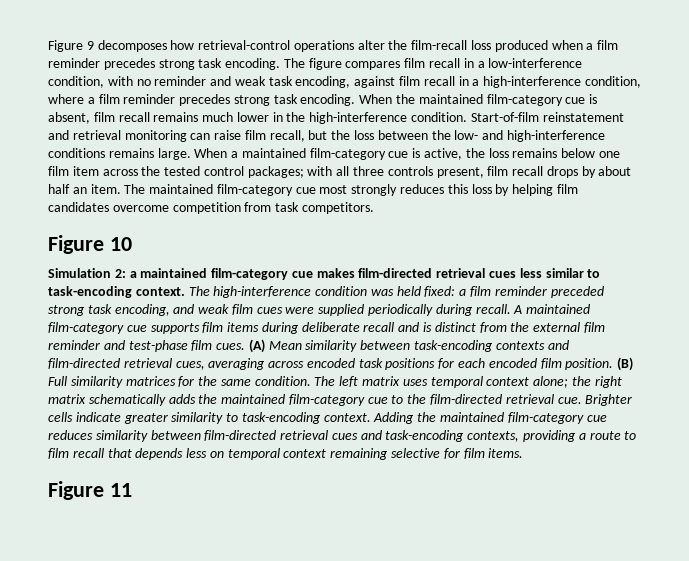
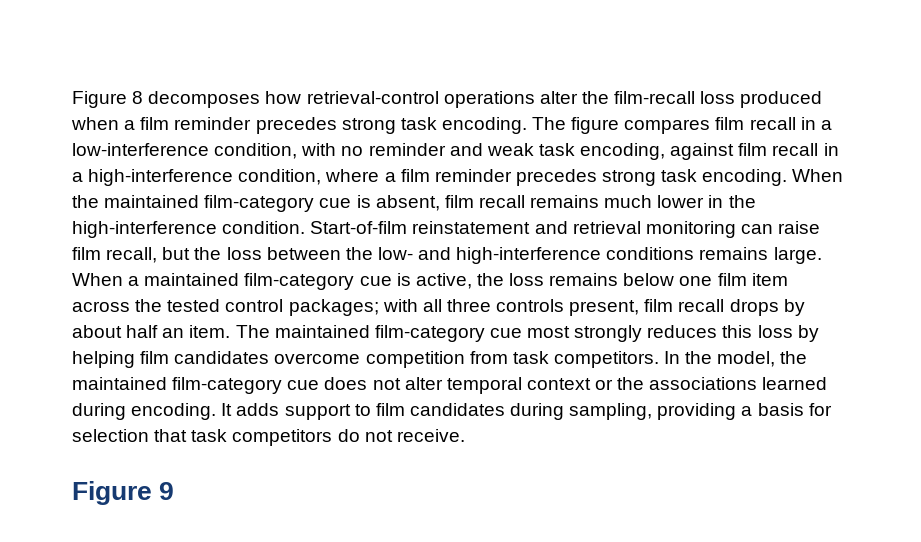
- Figure 9 decomposes how retrieval-control operations alter the film-recall loss produced when a film reminder precedes strong task encoding.
+ Figure 8 decomposes how retrieval-control operations alter the film-recall loss produced when a film reminder precedes strong task encoding.
- The maintained film-category cue most strongly reduces this loss by helping film candidates overcome competition from task competitors.
- Figure 10
- Simulation 2: a maintained film-category cue makes film-directed retrieval cues less similar to task-encoding context. The high-interference condition was held fixed: a film reminder preceded strong task encoding, and weak film cues were supplied periodically during recall. A maintained film-category cue supports film items during deliberate recall and is distinct from the external film reminder and test-phase film cues. (A) Mean similarity between task-encoding contexts and film-directed retrieval cues, averaging across encoded task positions for each encoded film position. (B) Full similarity matrices for the same condition. The left matrix uses temporal context alone; the right matrix schematically adds the maintained film-category cue to the film-directed retrieval cue. Brighter cells indicate greater similarity to task-encoding context. Adding the maintained film-category cue reduces similarity between film-directed retrieval cues and task-encoding contexts, providing a route to film recall that depends less on temporal context remaining selective for film items.
- Figure 11
+ The maintained film-category cue most strongly reduces this loss by helping film candidates overcome competition from task competitors. In the model, the maintained film-category cue does not alter temporal context or the associations learned during encoding. It adds support to film candidates during sampling, providing a basis for selection that task competitors do not receive.
+ Figure 9

